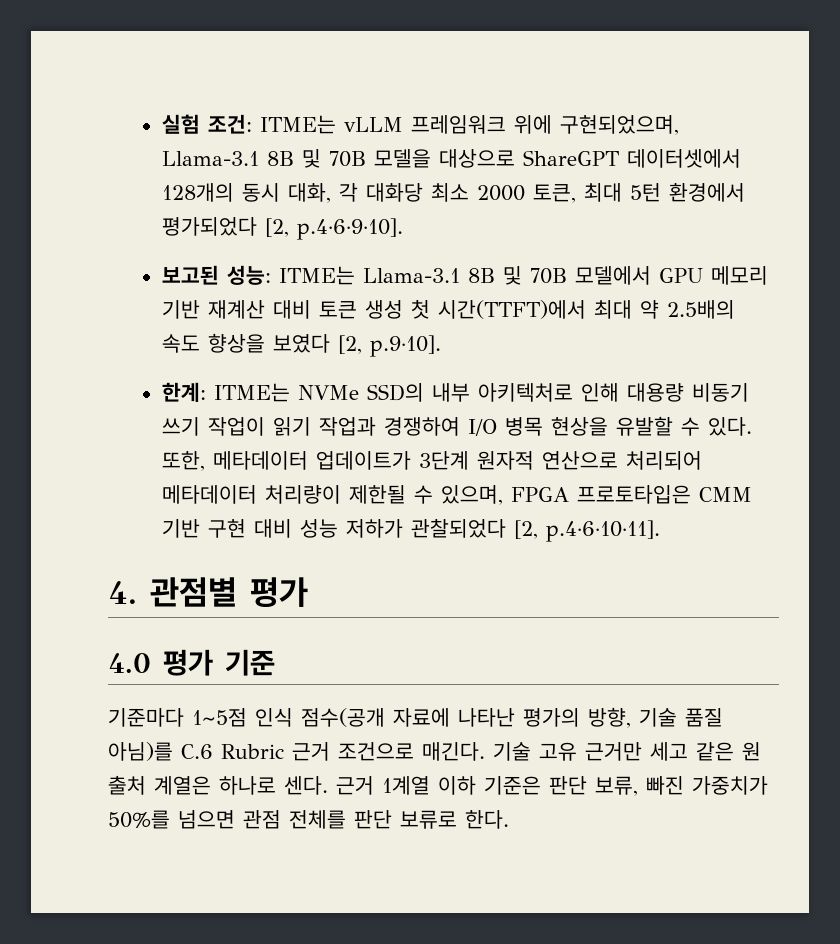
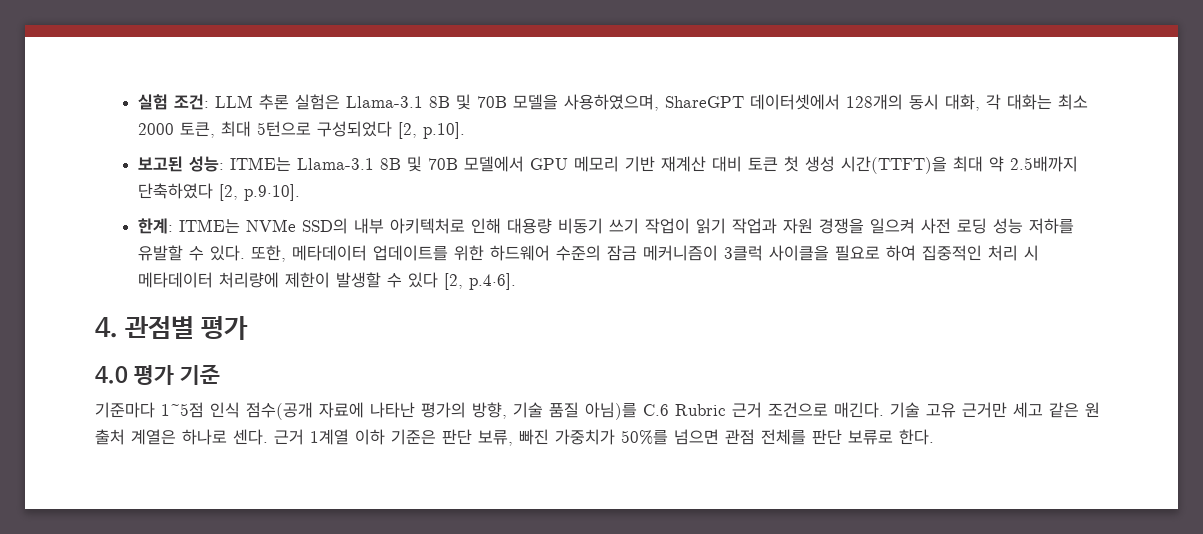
- 실험 조건: ITME는 vLLM 프레임워크 위에 구현되었으며, Llama-3.1 8B 및 70B 모델을 대상으로 ShareGPT 데이터셋에서 128개의 동시 대화, 각 대화당 최소 2000 토큰, 최대 5턴 환경에서 평가되었다 [2, p.4·6·9·10].
+ 실험 조건: LLM 추론 실험은 Llama-3.1 8B 및 70B 모델을 사용하였으며, ShareGPT 데이터셋에서 128개의 동시 대화, 각 대화는 최소 2000 토큰, 최대 5턴으로 구성되었다 [2, p.10].
- 보고된 성능: ITME는 Llama-3.1 8B 및 70B 모델에서 GPU 메모리 기반 재계산 대비 토큰 생성 첫 시간(TTFT)에서 최대 약 2.5배의 속도 향상을 보였다 [2, p.9·10].
+ 보고된 성능: ITME는 Llama-3.1 8B 및 70B 모델에서 GPU 메모리 기반 재계산 대비 토큰 첫 생성 시간(TTFT)을 최대 약 2.5배까지 단축하였다 [2, p.9·10].
- 한계: ITME는 NVMe SSD의 내부 아키텍처로 인해 대용량 비동기 쓰기 작업이 읽기 작업과 경쟁하여 I/O 병목 현상을 유발할 수 있다.
+ 한계: ITME는 NVMe SSD의 내부 아키텍처로 인해 대용량 비동기 쓰기 작업이 읽기 작업과 자원 경쟁을 일으켜 사전 로딩 성능 저하를 유발할 수 있다.
- 또한, 메타데이터 업데이트가 3단계 원자적 연산으로 처리되어 메타데이터 처리량이 제한될 수 있으며, FPGA 프로토타입은 CMM 기반 구현 대비 성능 저하가 관찰되었다 [2, p.4·6·10·11].
+ 또한, 메타데이터 업데이트를 위한 하드웨어 수준의 잠금 메커니즘이 3클럭 사이클을 필요로 하여 집중적인 처리 시 메타데이터 처리량에 제한이 발생할 수 있다 [2, p.4·6].

